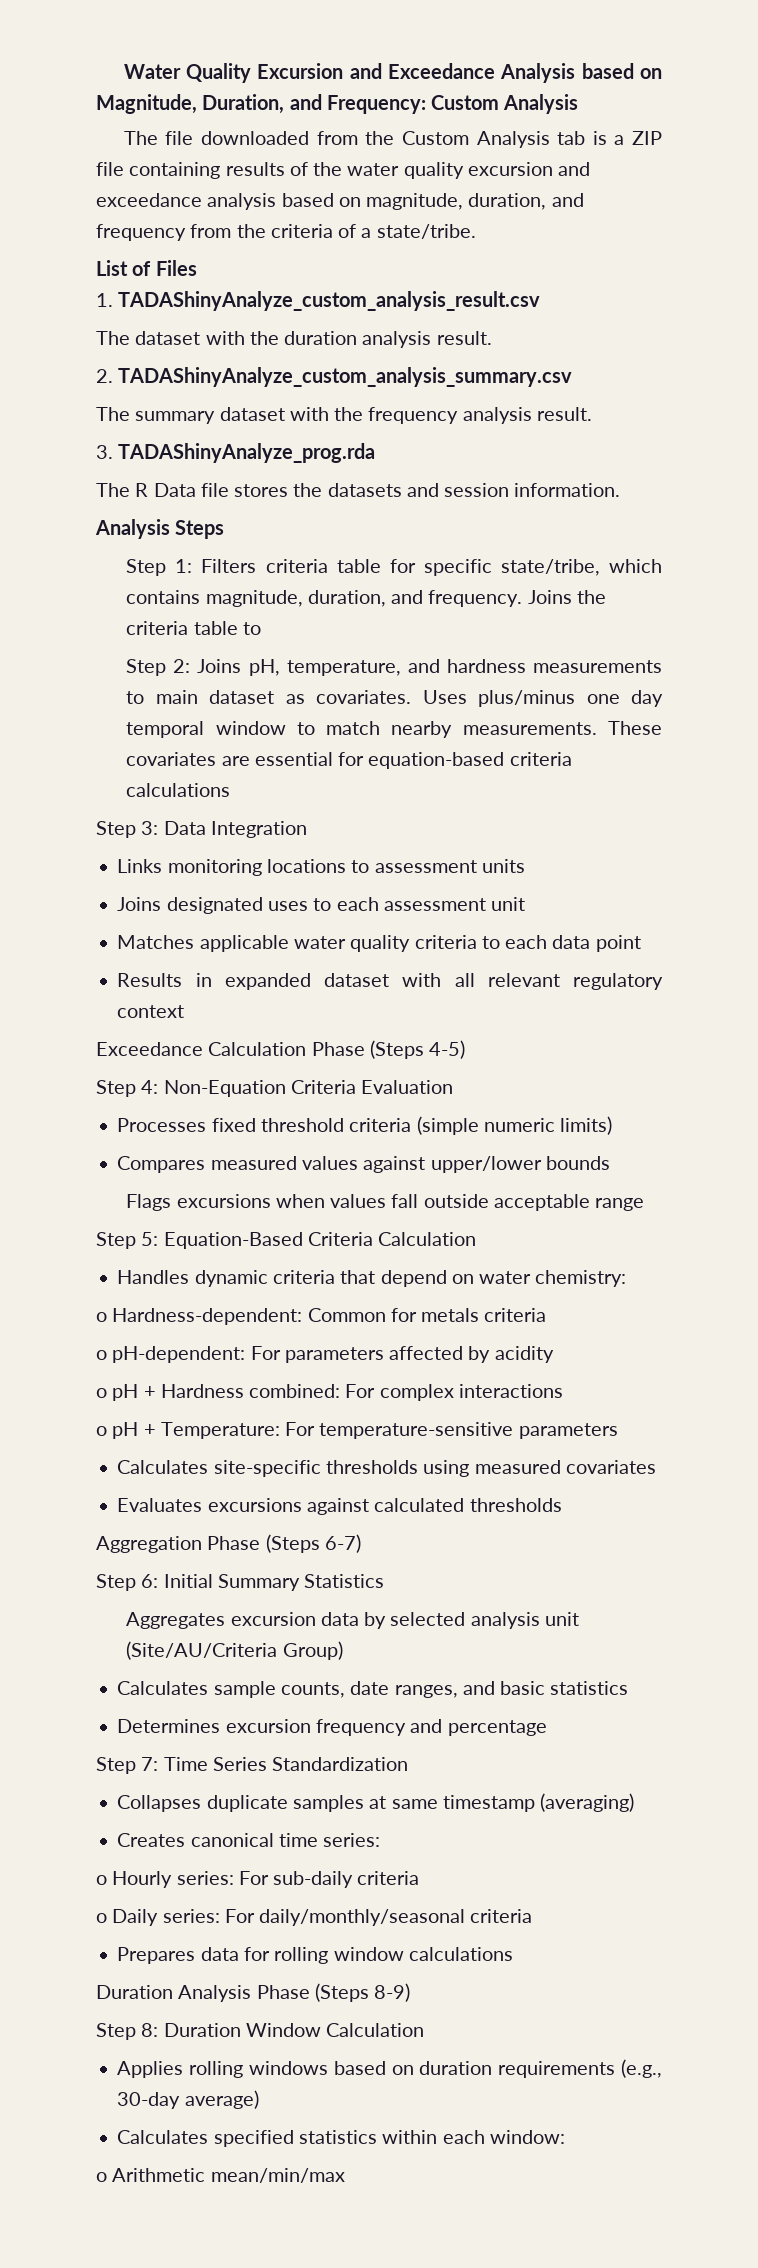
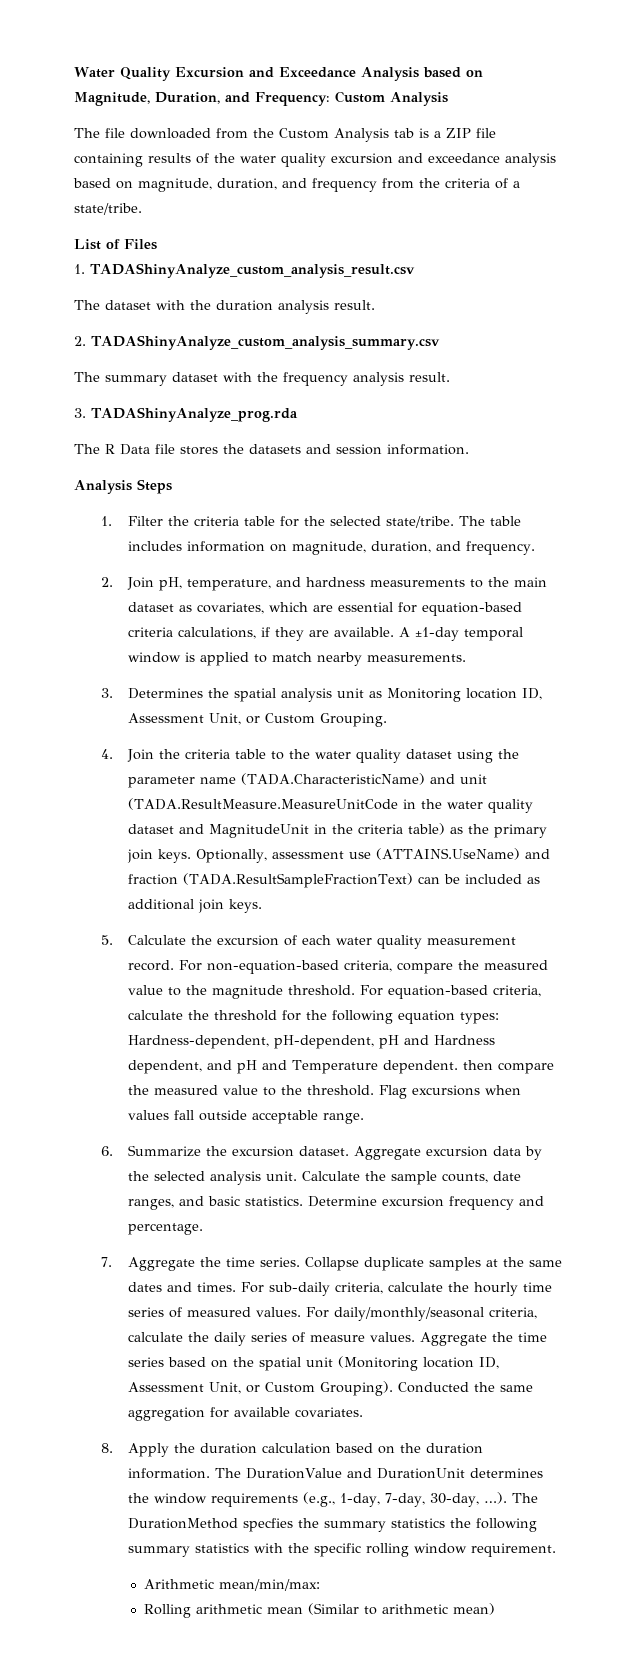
- Step 1: Filters criteria table for specific state/tribe, which contains magnitude, duration, and frequency. Joins the criteria table to
- Step 2: Joins pH, temperature, and hardness measurements to main dataset as covariates. Uses plus/minus one day temporal window to match nearby measurements. These covariates are essential for equation-based criteria calculations
- Step 3: Data Integration
- Links monitoring locations to assessment units
- Joins designated uses to each assessment unit
- Matches applicable water quality criteria to each data point
- Results in expanded dataset with all relevant regulatory context
- Exceedance Calculation Phase (Steps 4-5)
- Step 4: Non-Equation Criteria Evaluation
- Processes fixed threshold criteria (simple numeric limits)
- Compares measured values against upper/lower bounds
- Flags excursions when values fall outside acceptable range
- Step 5: Equation-Based Criteria Calculation
- Handles dynamic criteria that depend on water chemistry:
- o Hardness-dependent: Common for metals criteria
- o pH-dependent: For parameters affected by acidity
- o pH + Hardness combined: For complex interactions
- o pH + Temperature: For temperature-sensitive parameters
- Calculates site-specific thresholds using measured covariates
- Evaluates excursions against calculated thresholds
- Aggregation Phase (Steps 6-7)
- Step 6: Initial Summary Statistics
- Aggregates excursion data by selected analysis unit (Site/AU/Criteria Group)
- Calculates sample counts, date ranges, and basic statistics
- Determines excursion frequency and percentage
- Step 7: Time Series Standardization
- Collapses duplicate samples at same timestamp (averaging)
- Creates canonical time series:
- o Hourly series: For sub-daily criteria
- o Daily series: For daily/monthly/seasonal criteria
- Prepares data for rolling window calculations
- Duration Analysis Phase (Steps 8-9)
- Step 8: Duration Window Calculation
- Applies rolling windows based on duration requirements (e.g., 30-day average)
- Calculates specified statistics within each window:
- o Arithmetic mean/min/max
+ 1. Filter the criteria table for the selected state/tribe. The table includes information on magnitude, duration, and frequency.
+ 2. Join pH, temperature, and hardness measurements to the main dataset as covariates, which are essential for equation-based criteria calculations, if they are available. A ±1-day temporal window is applied to match nearby measurements.
+ 3. Determines the spatial analysis unit as Monitoring location ID, Assessment Unit, or Custom Grouping.
+ 4. Join the criteria table to the water quality dataset using the parameter name (TADA.CharacteristicName) and unit (TADA.ResultMeasure.MeasureUnitCode in the water quality dataset and MagnitudeUnit in the criteria table) as the primary join keys. Optionally, assessment use (ATTAINS.UseName) and fraction (TADA.ResultSampleFractionText) can be included as additional join keys.
+ 5. Calculate the excursion of each water quality measurement record. For non-equation-based criteria, compare the measured value to the magnitude threshold. For equation-based criteria, calculate the threshold for the following equation types: Hardness-dependent, pH-dependent, pH and Hardness dependent, and pH and Temperature dependent. then compare the measured value to the threshold. Flag excursions when values fall outside acceptable range.
+ 6. Summarize the excursion dataset. Aggregate excursion data by the selected analysis unit. Calculate the sample counts, date ranges, and basic statistics. Determine excursion frequency and percentage.
+ 7. Aggregate the time series. Collapse duplicate samples at the same dates and times. For sub-daily criteria, calculate the hourly time series of measured values. For daily/monthly/seasonal criteria, calculate the daily series of measure values. Aggregate the time series based on the spatial unit (Monitoring location ID, Assessment Unit, or Custom Grouping). Conducted the same aggregation for available covariates.
+ 8. Apply the duration calculation based on the duration information. The DurationValue and DurationUnit determines the window requirements (e.g., 1-day, 7-day, 30-day, …). The DurationMethod specfies the summary statistics the following summary statistics with the specific rolling window requirement.
+ Arithmetic mean/min/max:
+ Rolling arithmetic mean (Similar to arithmetic mean)

